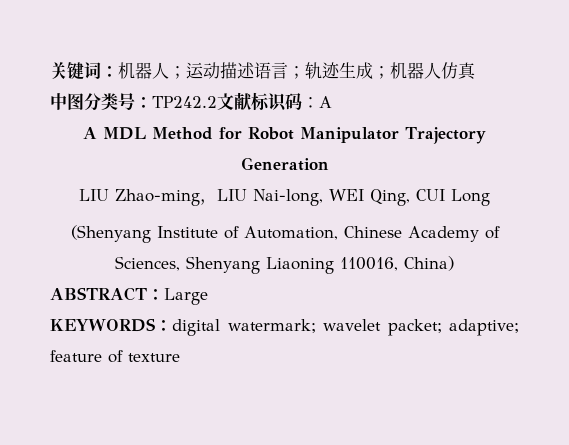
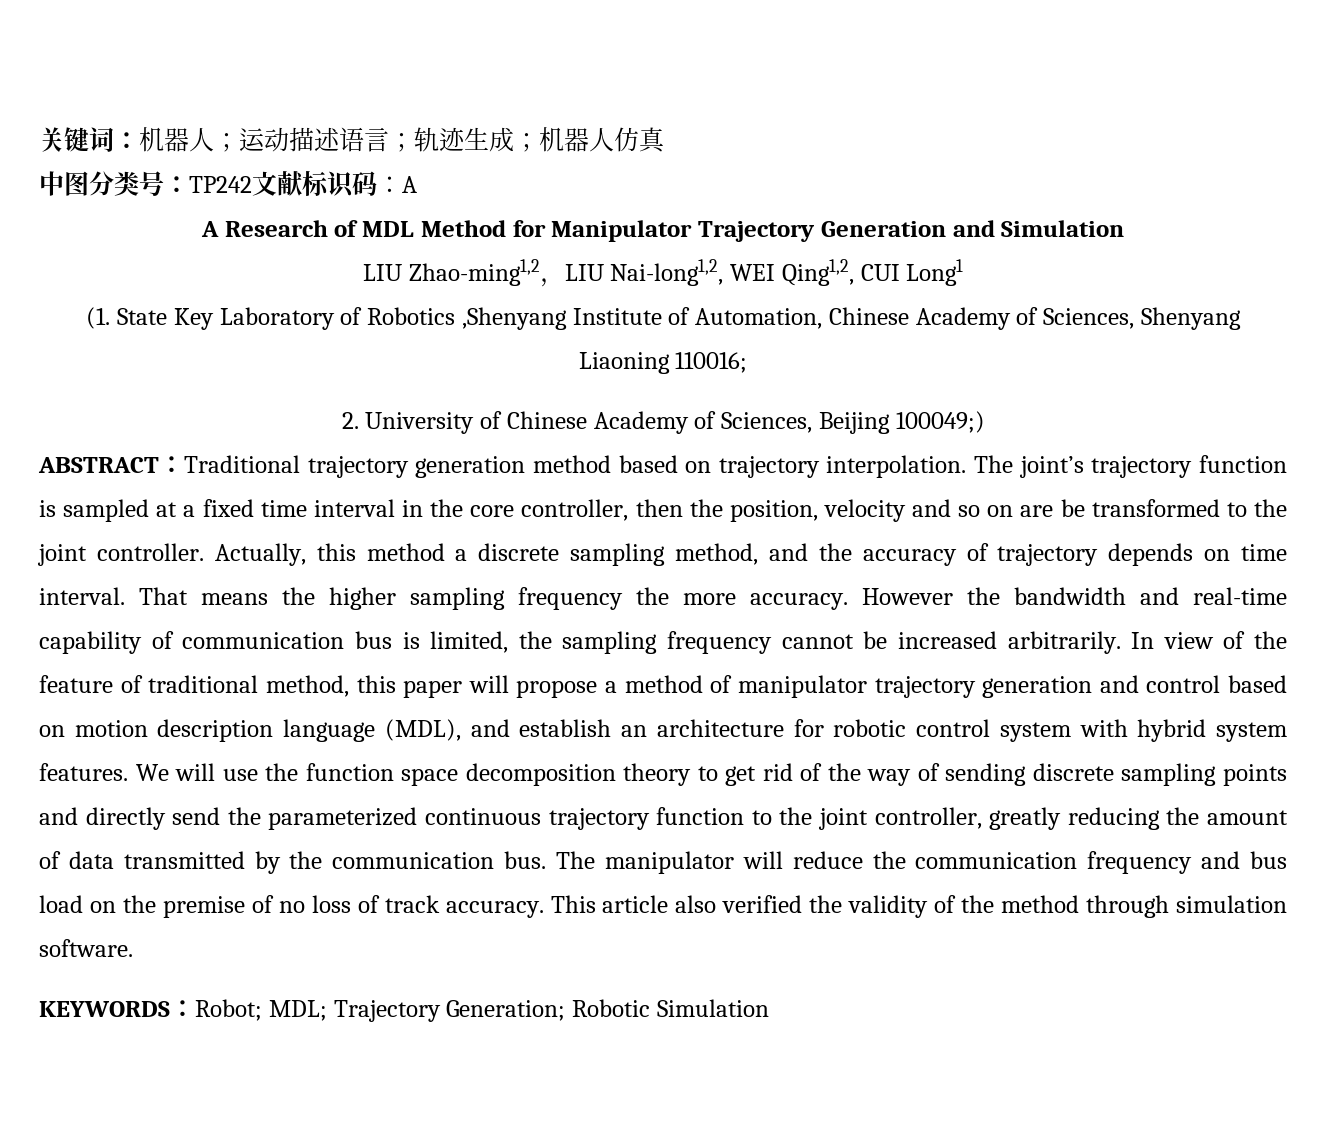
- 中图分类号：TP242.2文献标识码：A
+ 中图分类号：TP242文献标识码：A
- A MDL Method for Robot Manipulator Trajectory Generation
- LIU Zhao-ming，LIU Nai-long, WEI Qing, CUI Long
- (Shenyang Institute of Automation, Chinese Academy of Sciences, Shenyang Liaoning 110016, China)
- ABSTRACT：Large
- KEYWORDS：digital watermark; wavelet packet; adaptive; feature of texture
+ A Research of MDL Method for Manipulator Trajectory Generation and Simulation
+ LIU Zhao-ming1,2，LIU Nai-long1,2, WEI Qing1,2, CUI Long1
+ (1. State Key Laboratory of Robotics ,Shenyang Institute of Automation, Chinese Academy of Sciences, Shenyang Liaoning 110016;
+ 2. University of Chinese Academy of Sciences, Beijing 100049;)
+ ABSTRACT：Traditional trajectory generation method based on trajectory interpolation. The joint’s trajectory function is sampled at a fixed time interval in the core controller, then the position, velocity and so on are be transformed to the joint controller. Actually, this method a discrete sampling method, and the accuracy of trajectory depends on time interval. That means the higher sampling frequency the more accuracy. However the bandwidth and real-time capability of communication bus is limited, the sampling frequency cannot be increased arbitrarily. In view of the feature of traditional method, this paper will propose a method of manipulator trajectory generation and control based on motion description language (MDL), and establish an architecture for robotic control system with hybrid system features. We will use the function space decomposition theory to get rid of the way of sending discrete sampling points and directly send the parameterized continuous trajectory function to the joint controller, greatly reducing the amount of data transmitted by the communication bus. The manipulator will reduce the communication frequency and bus load on the premise of no loss of track accuracy. This article also verified the validity of the method through simulation software.
+ KEYWORDS：Robot; MDL; Trajectory Generation; Robotic Simulation

